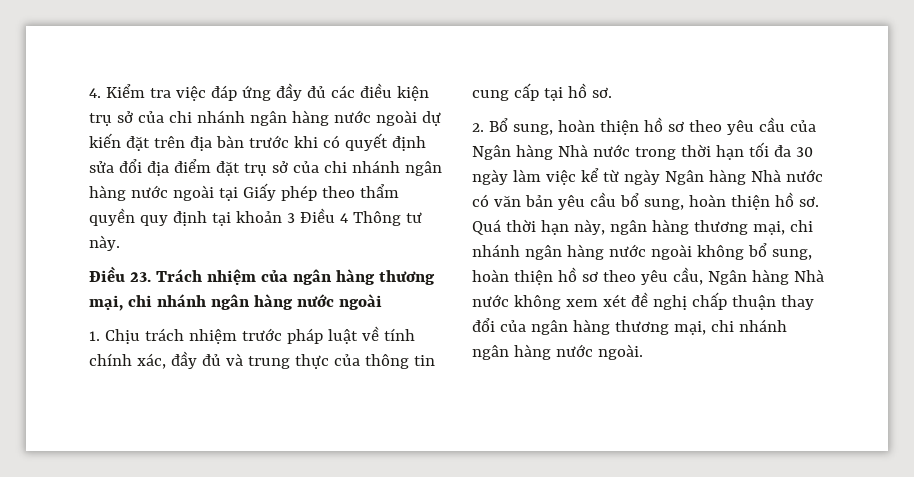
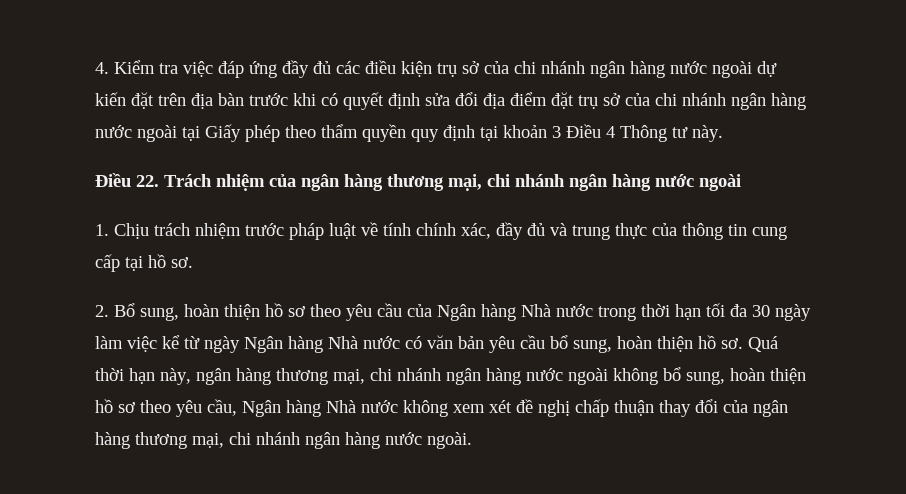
- Điều 23. Trách nhiệm của ngân hàng thương mại, chi nhánh ngân hàng nước ngoài
+ Điều 22. Trách nhiệm của ngân hàng thương mại, chi nhánh ngân hàng nước ngoài

